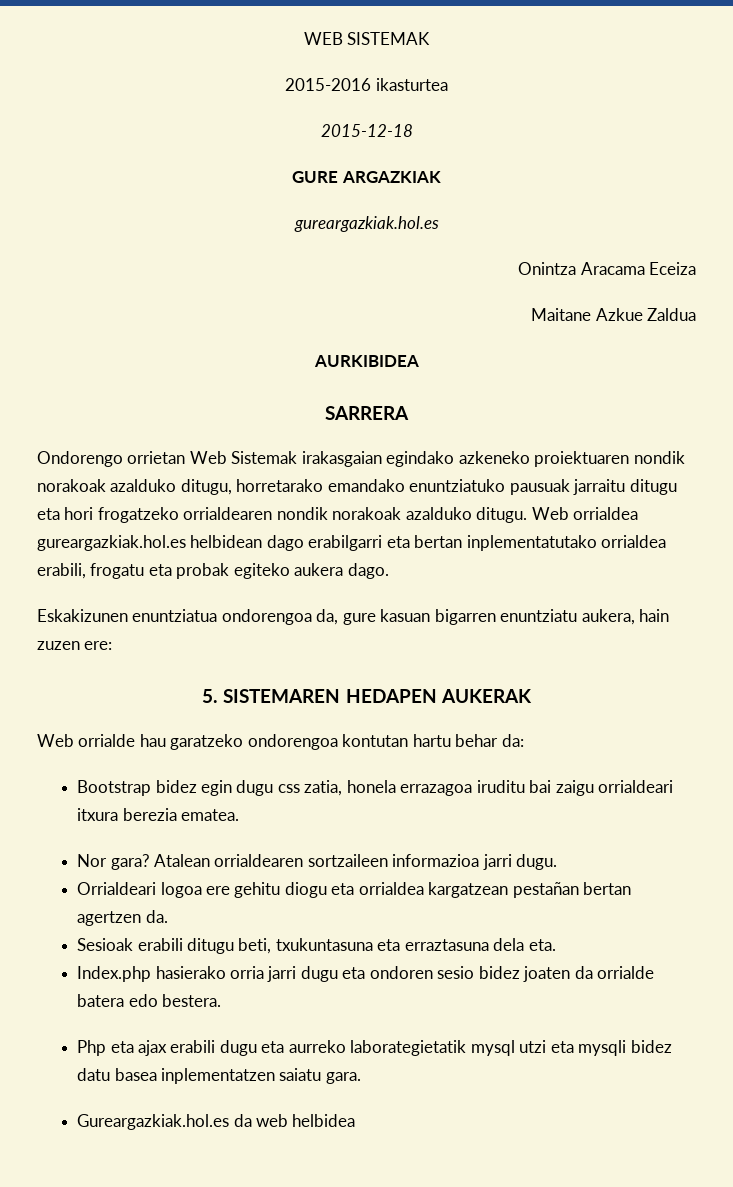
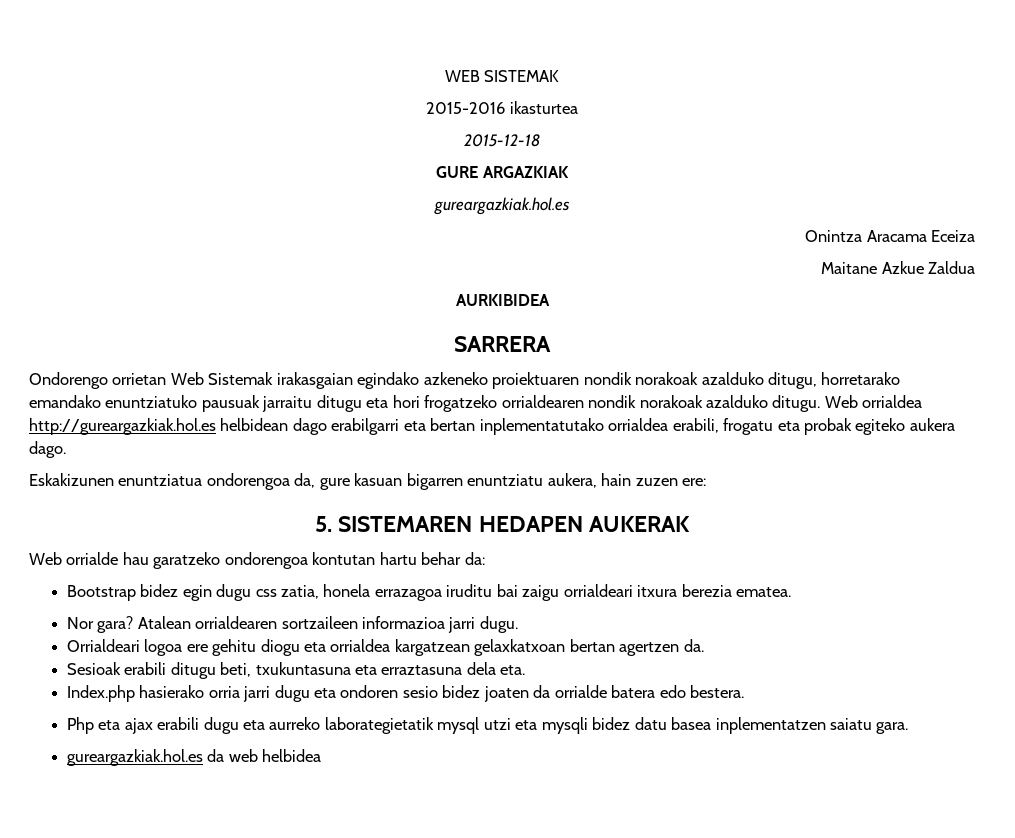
- Web orrialdea gureargazkiak.hol.es helbidean dago erabilgarri eta bertan inplementatutako orrialdea erabili, frogatu eta probak egiteko aukera dago.
+ Web orrialdea http://gureargazkiak.hol.es helbidean dago erabilgarri eta bertan inplementatutako orrialdea erabili, frogatu eta probak egiteko aukera dago.
- Orrialdeari logoa ere gehitu diogu eta orrialdea kargatzean pestañan bertan agertzen da.
+ Orrialdeari logoa ere gehitu diogu eta orrialdea kargatzean gelaxkatxoan bertan agertzen da.
- Gureargazkiak.hol.es da web helbidea
+ gureargazkiak.hol.es da web helbidea

